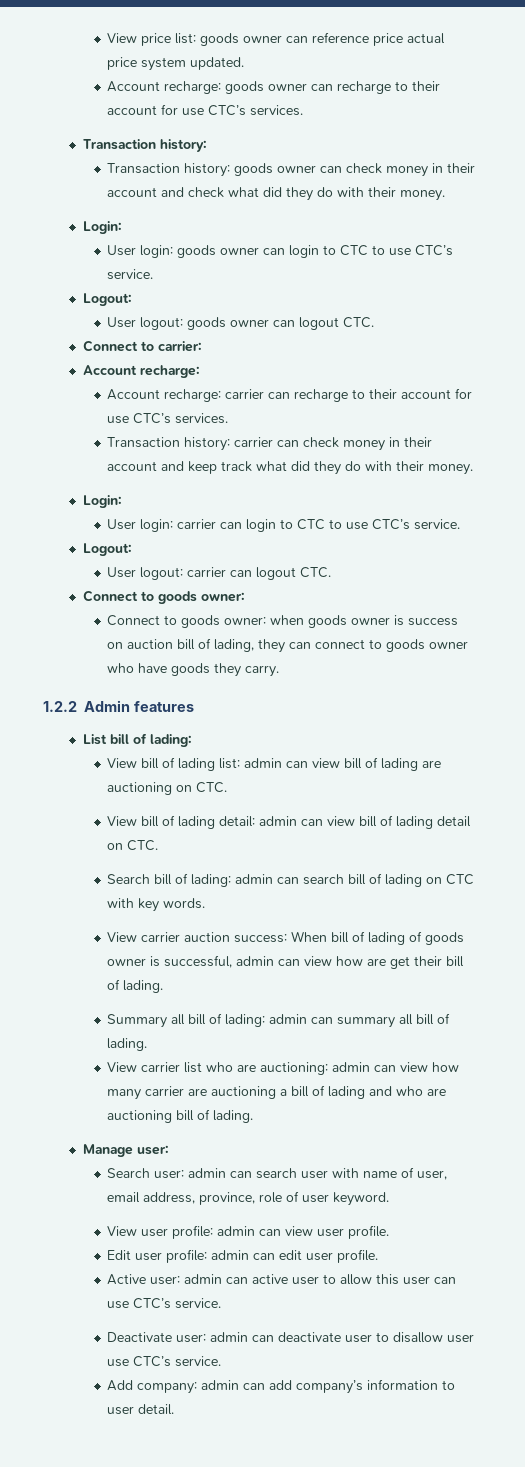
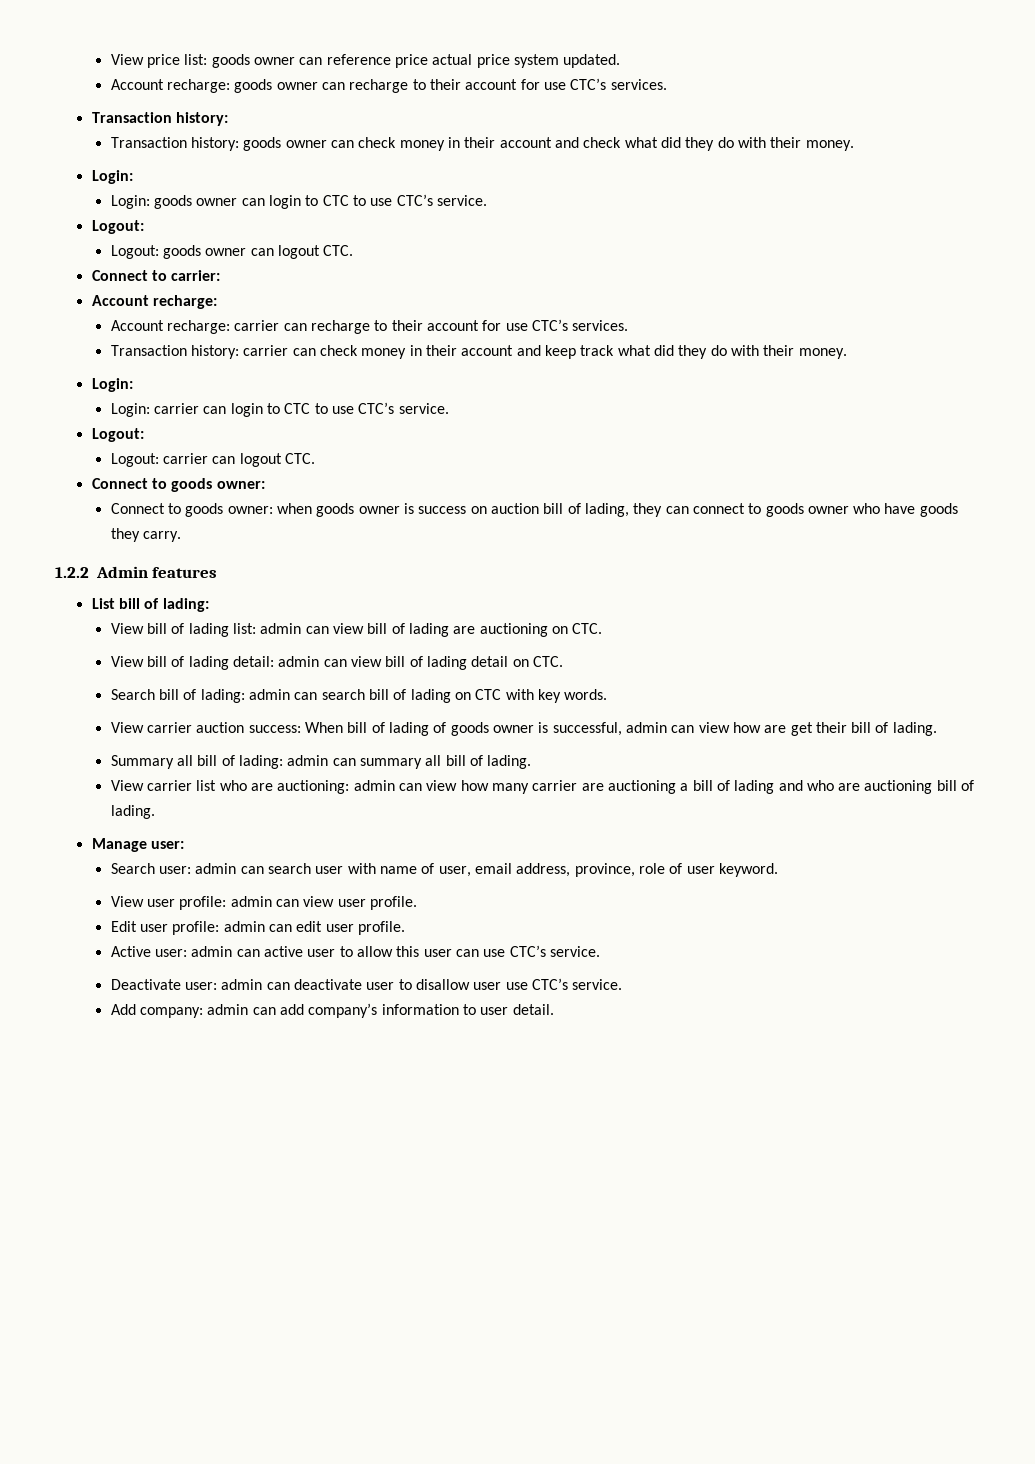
- User login: goods owner can login to CTC to use CTC’s service.
+ Login: goods owner can login to CTC to use CTC’s service.
- User logout: goods owner can logout CTC.
+ Logout: goods owner can logout CTC.
- User login: carrier can login to CTC to use CTC’s service.
+ Login: carrier can login to CTC to use CTC’s service.
- User logout: carrier can logout CTC.
+ Logout: carrier can logout CTC.

